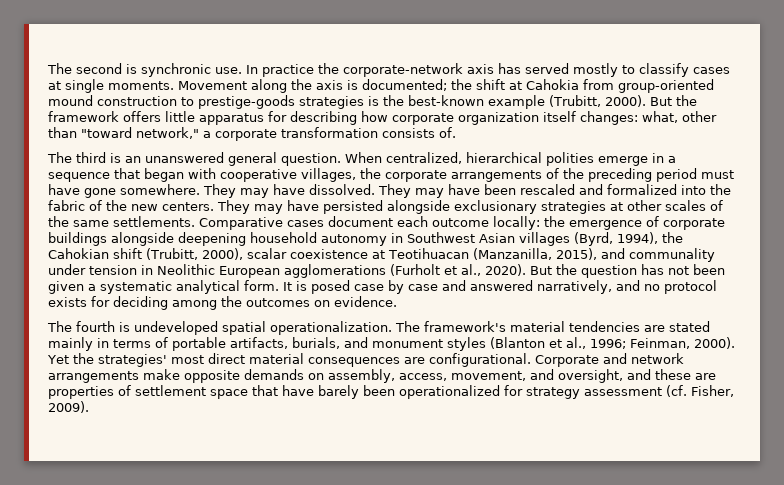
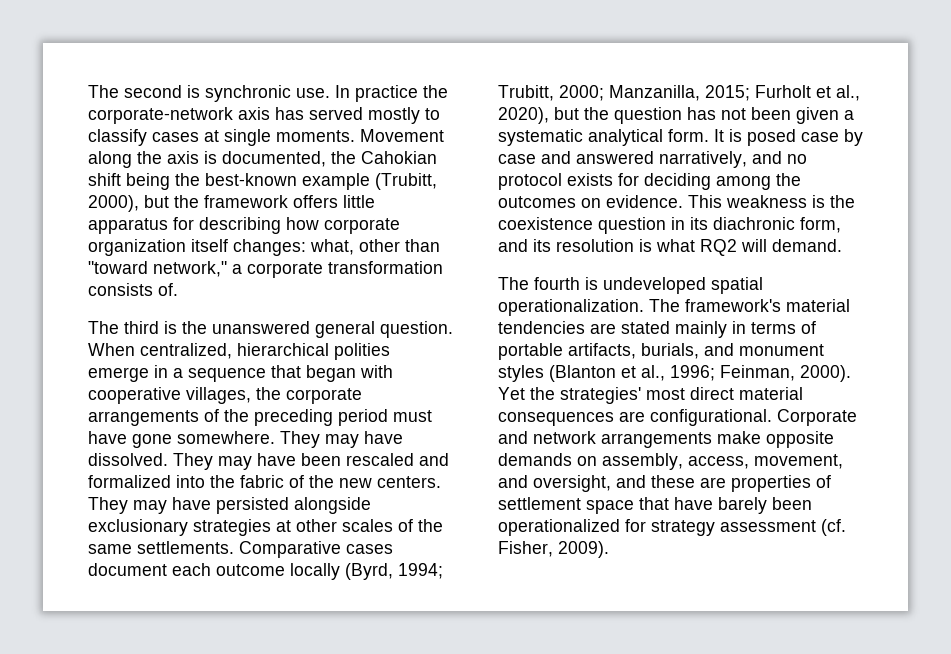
- Movement along the axis is documented; the shift at Cahokia from group-oriented mound construction to prestige-goods strategies is the best-known example (Trubitt, 2000). But the framework offers little apparatus for describing how corporate organization itself changes: what, other than "toward network," a corporate transformation consists of.
+ Movement along the axis is documented, the Cahokian shift being the best-known example (Trubitt, 2000), but the framework offers little apparatus for describing how corporate organization itself changes: what, other than "toward network," a corporate transformation consists of.
- The third is an unanswered general question.
+ The third is the unanswered general question.
- Comparative cases document each outcome locally: the emergence of corporate buildings alongside deepening household autonomy in Southwest Asian villages (Byrd, 1994), the Cahokian shift (Trubitt, 2000), scalar coexistence at Teotihuacan (Manzanilla, 2015), and communality under tension in Neolithic European agglomerations (Furholt et al., 2020). But the question has not been given a systematic analytical form.
+ Comparative cases document each outcome locally (Byrd, 1994; Trubitt, 2000; Manzanilla, 2015; Furholt et al., 2020), but the question has not been given a systematic analytical form.
+ This weakness is the coexistence question in its diachronic form, and its resolution is what RQ2 will demand.

